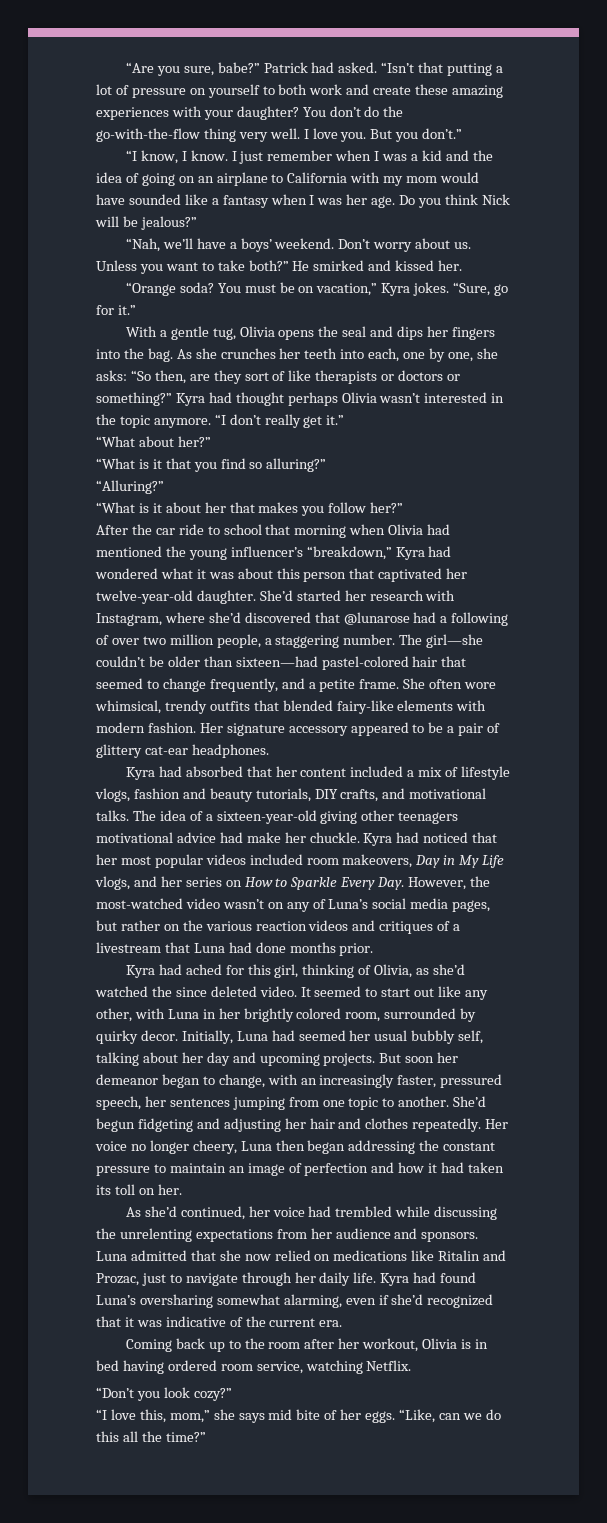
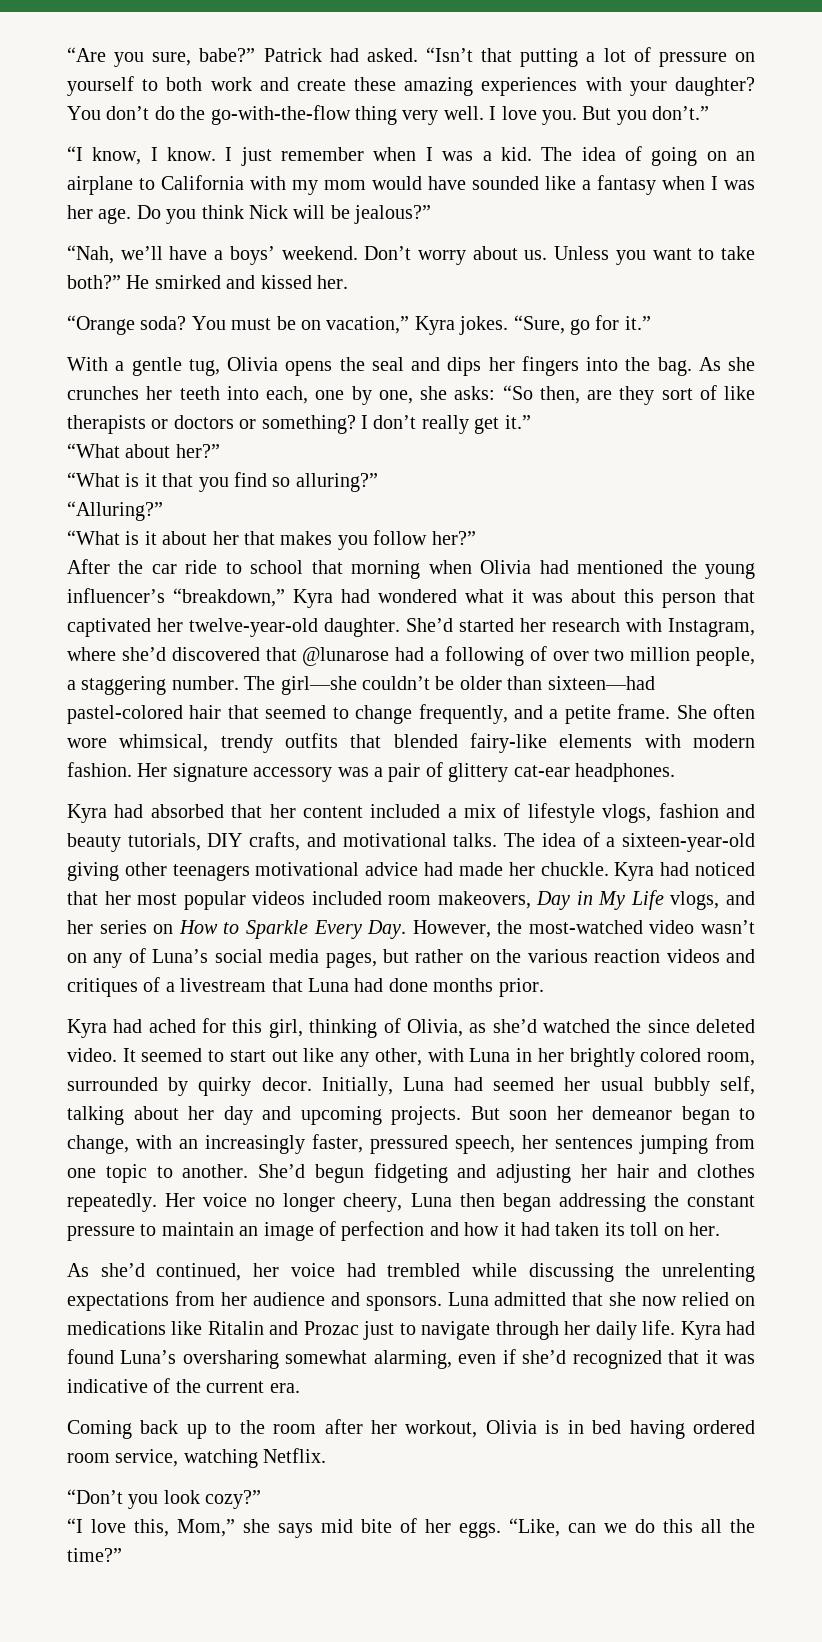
- I just remember when I was a kid and the idea of going on an airplane to California with my mom would have sounded like a fantasy when I was her age.
+ I just remember when I was a kid. The idea of going on an airplane to California with my mom would have sounded like a fantasy when I was her age.
- As she crunches her teeth into each, one by one, she asks: “So then, are they sort of like therapists or doctors or something?” Kyra had thought perhaps Olivia wasn’t interested in the topic anymore. “I don’t really get it.”
+ As she crunches her teeth into each, one by one, she asks: “So then, are they sort of like therapists or doctors or something? I don’t really get it.”
- Her signature accessory appeared to be a pair of glittery cat-ear headphones.
+ Her signature accessory was a pair of glittery cat-ear headphones.
- The idea of a sixteen-year-old giving other teenagers motivational advice had make her chuckle.
+ The idea of a sixteen-year-old giving other teenagers motivational advice had made her chuckle.
- Luna admitted that she now relied on medications like Ritalin and Prozac, just to navigate through her daily life.
+ Luna admitted that she now relied on medications like Ritalin and Prozac just to navigate through her daily life.
- “I love this, mom,” she says mid bite of her eggs.
+ “I love this, Mom,” she says mid bite of her eggs.

